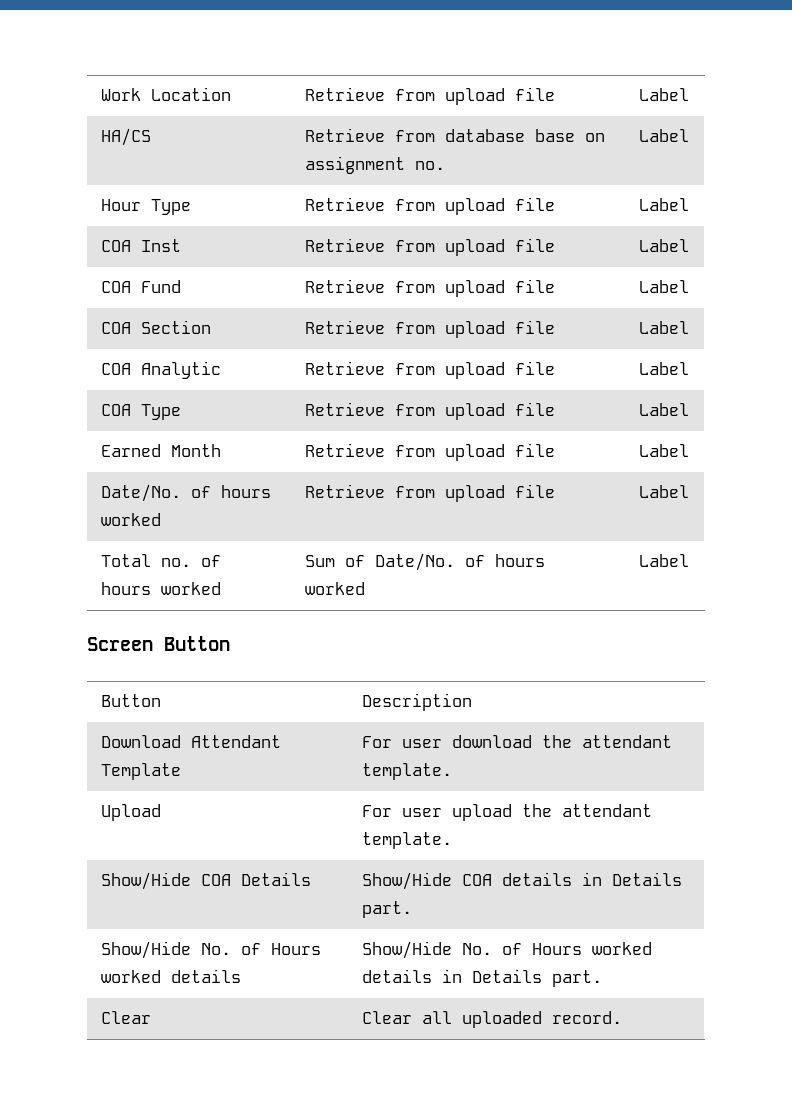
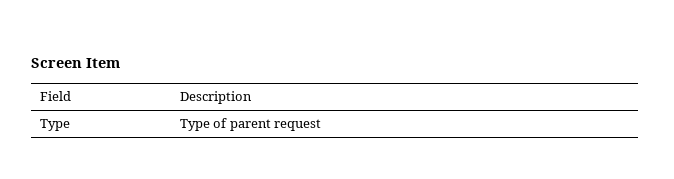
- Work Location | Retrieve from upload file | Label
- HA/CS | Retrieve from database base on assignment no. | Label
- Hour Type | Retrieve from upload file | Label
- COA Inst | Retrieve from upload file | Label
- COA Fund | Retrieve from upload file | Label
- COA Section | Retrieve from upload file | Label
- COA Analytic | Retrieve from upload file | Label
- COA Type | Retrieve from upload file | Label
- Earned Month | Retrieve from upload file | Label
- Date/No. of hours worked | Retrieve from upload file | Label
- Total no. of hours worked | Sum of Date/No. of hours worked | Label
- Screen Button
- Button | Description
- Download Attendant Template | For user download the attendant template.
- Upload | For user upload the attendant template.
- Show/Hide COA Details | Show/Hide COA details in Details part.
- Show/Hide No. of Hours worked details | Show/Hide No. of Hours worked details in Details part.
- Clear | Clear all uploaded record.
+ Screen Item
+ Field | Description
+ Type | Type of parent request

